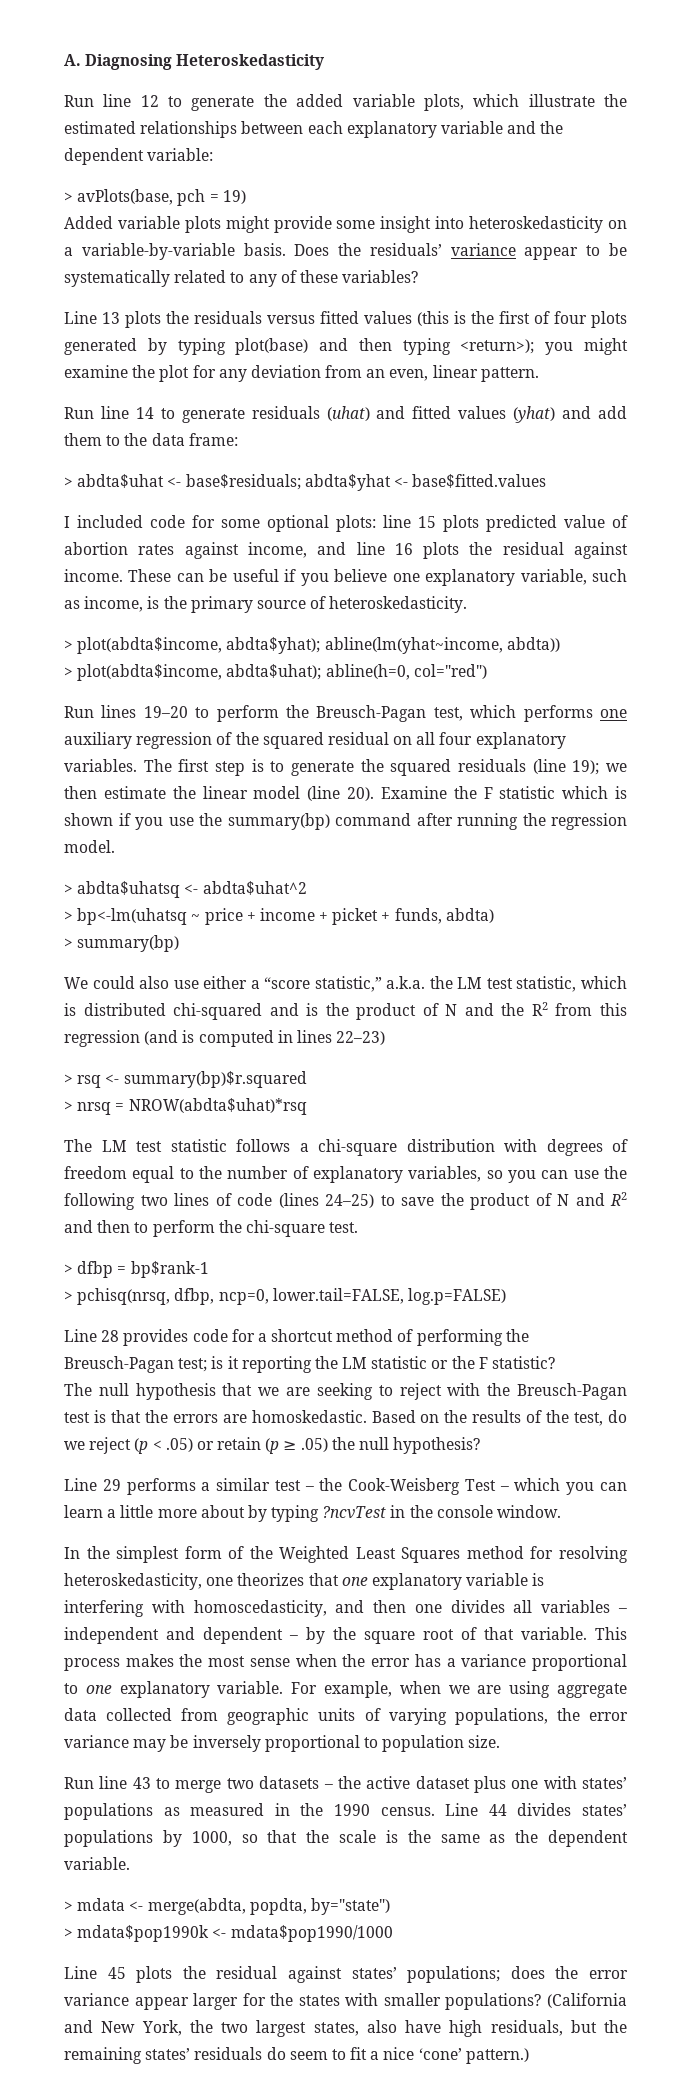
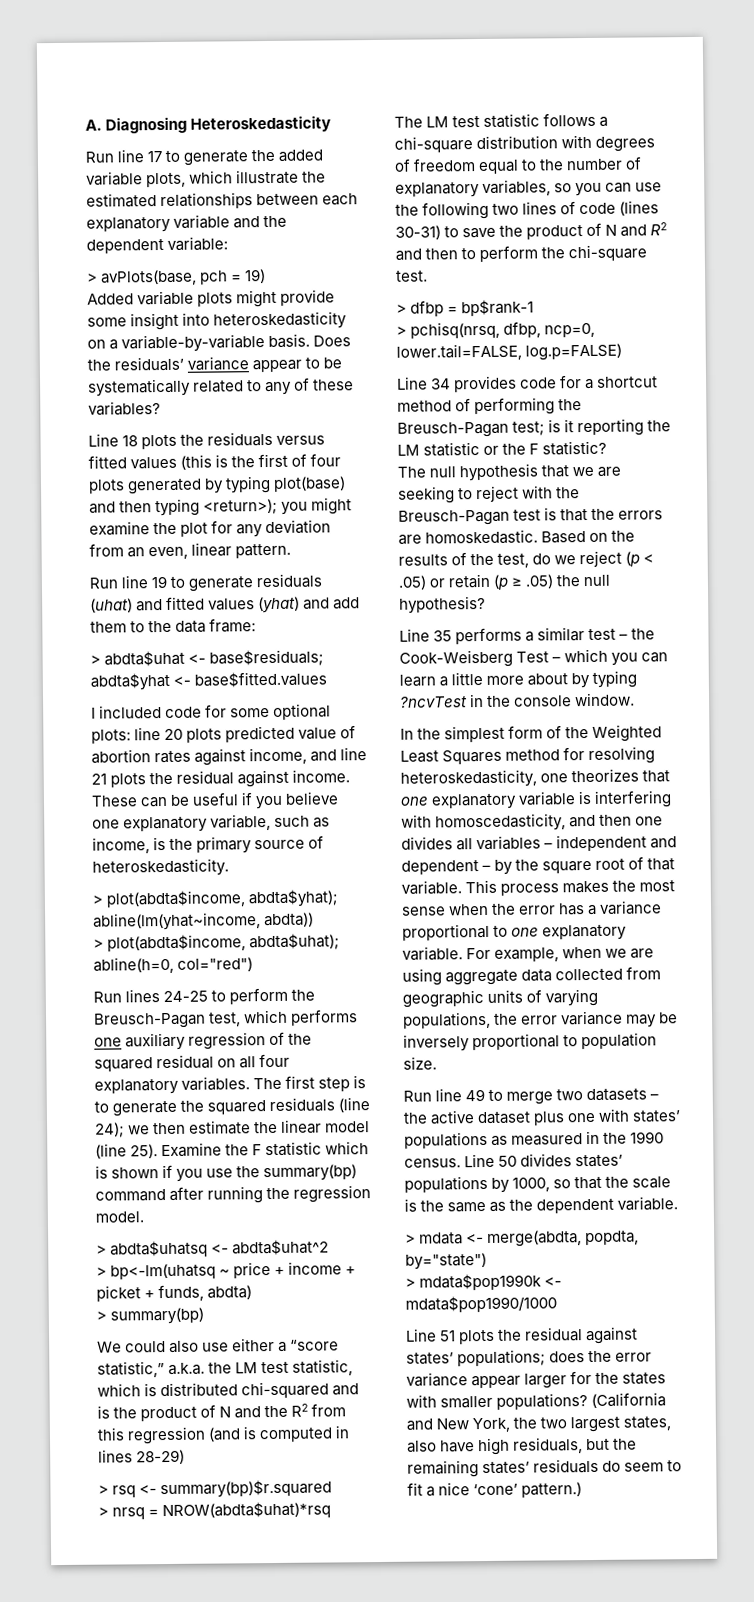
- Run line 12 to generate the added variable plots, which illustrate the estimated relationships between each explanatory variable and the dependent variable:
+ Run line 17 to generate the added variable plots, which illustrate the estimated relationships between each explanatory variable and the dependent variable:
- Line 13 plots the residuals versus fitted values (this is the first of four plots generated by typing plot(base) and then typing <return>); you might examine the plot for any deviation from an even, linear pattern.
+ Line 18 plots the residuals versus fitted values (this is the first of four plots generated by typing plot(base) and then typing <return>); you might examine the plot for any deviation from an even, linear pattern.
- Run line 14 to generate residuals (uhat) and fitted values (yhat) and add them to the data frame:
+ Run line 19 to generate residuals (uhat) and fitted values (yhat) and add them to the data frame:
- I included code for some optional plots: line 15 plots predicted value of abortion rates against income, and line 16 plots the residual against income.
+ I included code for some optional plots: line 20 plots predicted value of abortion rates against income, and line 21 plots the residual against income.
- Run lines 19–20 to perform the Breusch-Pagan test, which performs one auxiliary regression of the squared residual on all four explanatory variables.
+ Run lines 24-25 to perform the Breusch-Pagan test, which performs one auxiliary regression of the squared residual on all four explanatory variables.
- The first step is to generate the squared residuals (line 19); we then estimate the linear model (line 20).
+ The first step is to generate the squared residuals (line 24); we then estimate the linear model (line 25).
- We could also use either a “score statistic,” a.k.a. the LM test statistic, which is distributed chi-squared and is the product of N and the R2 from this regression (and is computed in lines 22–23)
+ We could also use either a “score statistic,” a.k.a. the LM test statistic, which is distributed chi-squared and is the product of N and the R2 from this regression (and is computed in lines 28-29)
- The LM test statistic follows a chi-square distribution with degrees of freedom equal to the number of explanatory variables, so you can use the following two lines of code (lines 24–25) to save the product of N and R2 and then to perform the chi-square test.
+ The LM test statistic follows a chi-square distribution with degrees of freedom equal to the number of explanatory variables, so you can use the following two lines of code (lines 30-31) to save the product of N and R2 and then to perform the chi-square test.
- Line 28 provides code for a shortcut method of performing the Breusch-Pagan test; is it reporting the LM statistic or the F statistic?
+ Line 34 provides code for a shortcut method of performing the Breusch-Pagan test; is it reporting the LM statistic or the F statistic?
- Line 29 performs a similar test – the Cook-Weisberg Test – which you can learn a little more about by typing ?ncvTest in the console window.
+ Line 35 performs a similar test – the Cook-Weisberg Test – which you can learn a little more about by typing ?ncvTest in the console window.
- Run line 43 to merge two datasets – the active dataset plus one with states’ populations as measured in the 1990 census.
+ Run line 49 to merge two datasets – the active dataset plus one with states’ populations as measured in the 1990 census.
- Line 44 divides states’ populations by 1000, so that the scale is the same as the dependent variable.
+ Line 50 divides states’ populations by 1000, so that the scale is the same as the dependent variable.
- Line 45 plots the residual against states’ populations; does the error variance appear larger for the states with smaller populations?
+ Line 51 plots the residual against states’ populations; does the error variance appear larger for the states with smaller populations?

